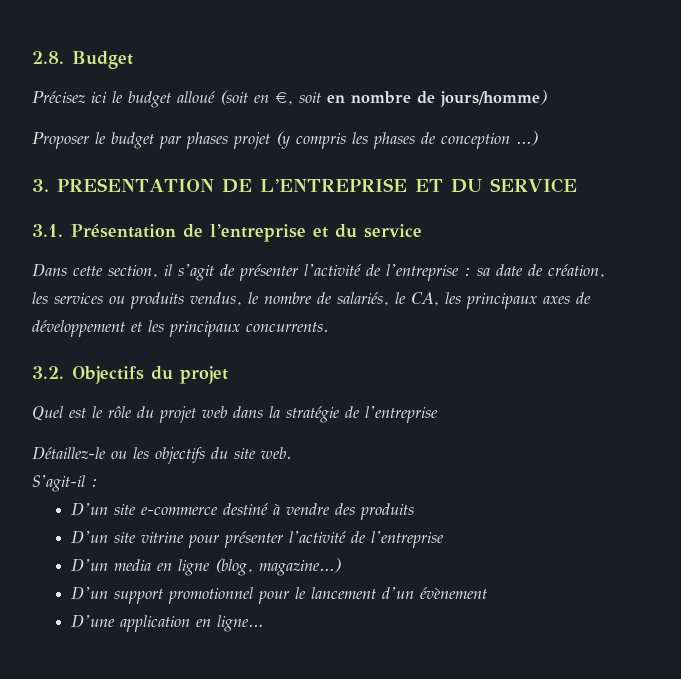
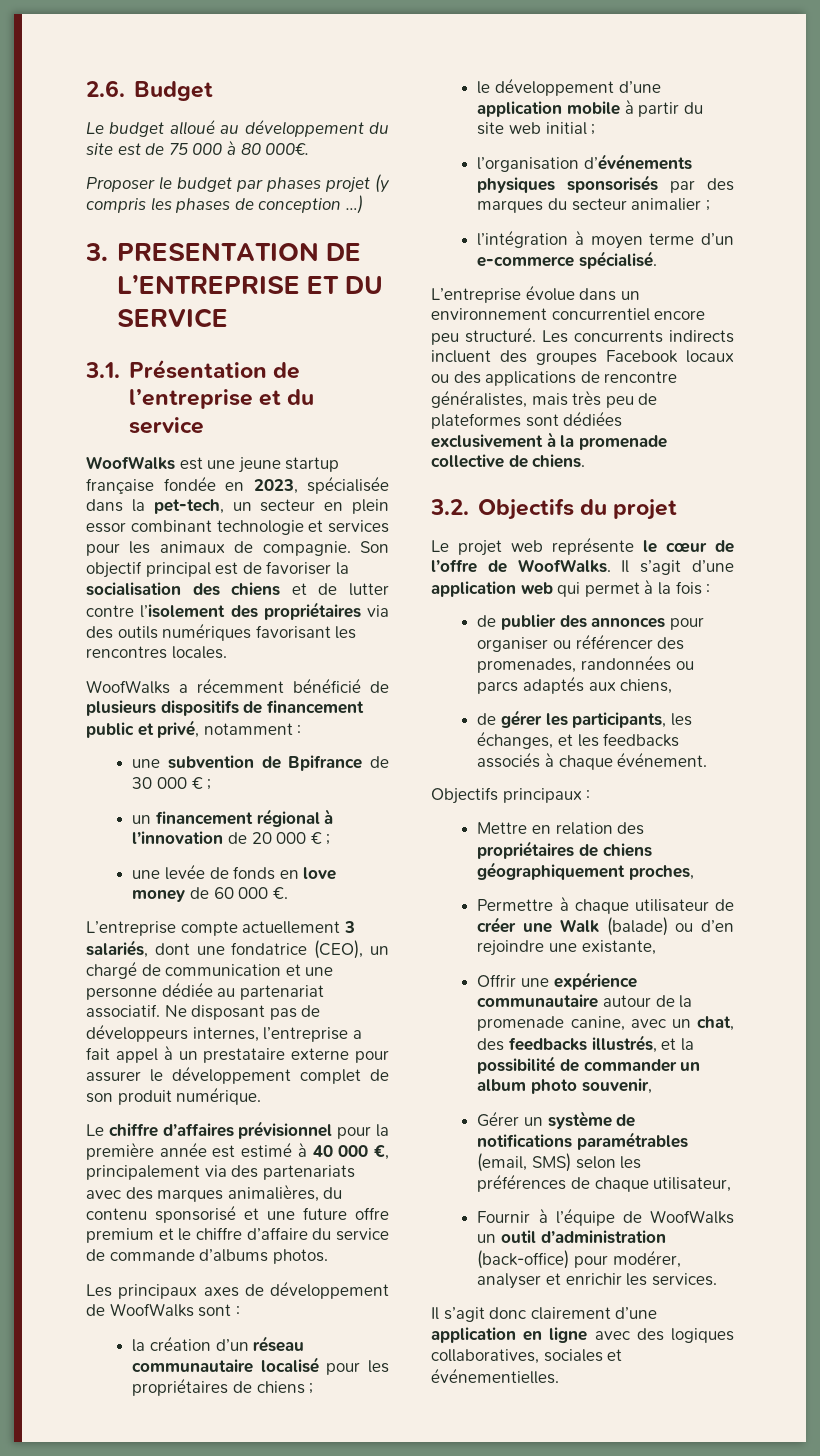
- 2.8. Budget
+ 2.6. Budget
- Précisez ici le budget alloué (soit en €, soit en nombre de jours/homme)
+ Le budget alloué au développement du site est de 75 000 à 80 000€.
- Dans cette section, il s’agit de présenter l’activité de l’entreprise : sa date de création, les services ou produits vendus, le nombre de salariés, le CA, les principaux axes de développement et les principaux concurrents.
+ WoofWalks est une jeune startup française fondée en 2023, spécialisée dans la pet-tech, un secteur en plein essor combinant technologie et services pour les animaux de compagnie. Son objectif principal est de favoriser la socialisation des chiens et de lutter contre l’isolement des propriétaires via des outils numériques favorisant les rencontres locales.
+ WoofWalks a récemment bénéficié de plusieurs dispositifs de financement public et privé, notamment :
+ une subvention de Bpifrance de 30 000 € ;
+ un financement régional à l’innovation de 20 000 € ;
+ une levée de fonds en love money de 60 000 €.
+ L’entreprise compte actuellement 3 salariés, dont une fondatrice (CEO), un chargé de communication et une personne dédiée au partenariat associatif. Ne disposant pas de développeurs internes, l’entreprise a fait appel à un prestataire externe pour assurer le développement complet de son produit numérique.
+ Le chiffre d’affaires prévisionnel pour la première année est estimé à 40 000 €, principalement via des partenariats avec des marques animalières, du contenu sponsorisé et une future offre premium et le chiffre d’affaire du service de commande d’albums photos.
+ Les principaux axes de développement de WoofWalks sont :
+ la création d’un réseau communautaire localisé pour les propriétaires de chiens ;
+ le développement d’une application mobile à partir du site web initial ;
+ l’organisation d’événements physiques sponsorisés par des marques du secteur animalier ;
+ l’intégration à moyen terme d’un e-commerce spécialisé.
+ L’entreprise évolue dans un environnement concurrentiel encore peu structuré. Les concurrents indirects incluent des groupes Facebook locaux ou des applications de rencontre généralistes, mais très peu de plateformes sont dédiées exclusivement à la promenade collective de chiens.
  3.2. Objectifs du projet
- Quel est le rôle du projet web dans la stratégie de l’entreprise
- Détaillez-le ou les objectifs du site web.
- S’agit-il :
- D’un site e-commerce destiné à vendre des produits
- D’un site vitrine pour présenter l’activité de l’entreprise
- D’un media en ligne (blog, magazine…)
- D’un support promotionnel pour le lancement d’un évènement
- D’une application en ligne…
+ Le projet web représente le cœur de l’offre de WoofWalks. Il s’agit d’une application web qui permet à la fois :
+ de publier des annonces pour organiser ou référencer des promenades, randonnées ou parcs adaptés aux chiens,
+ de gérer les participants, les échanges, et les feedbacks associés à chaque événement.
+ Objectifs principaux :
+ Mettre en relation des propriétaires de chiens géographiquement proches,
+ Permettre à chaque utilisateur de créer une Walk (balade) ou d’en rejoindre une existante,
+ Offrir une expérience communautaire autour de la promenade canine, avec un chat, des feedbacks illustrés, et la possibilité de commander un album photo souvenir,
+ Gérer un système de notifications paramétrables (email, SMS) selon les préférences de chaque utilisateur,
+ Fournir à l’équipe de WoofWalks un outil d’administration (back-office) pour modérer, analyser et enrichir les services.
+ Il s’agit donc clairement d’une application en ligne avec des logiques collaboratives, sociales et événementielles.

